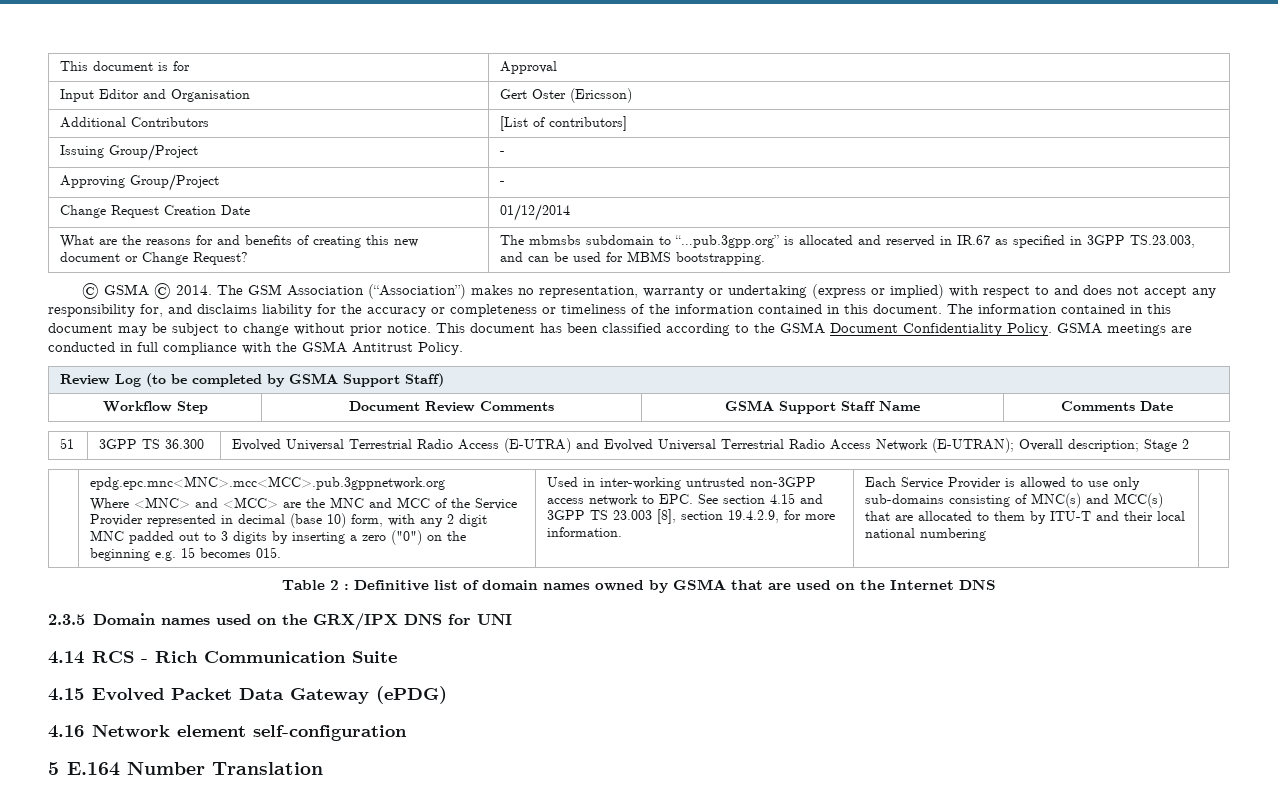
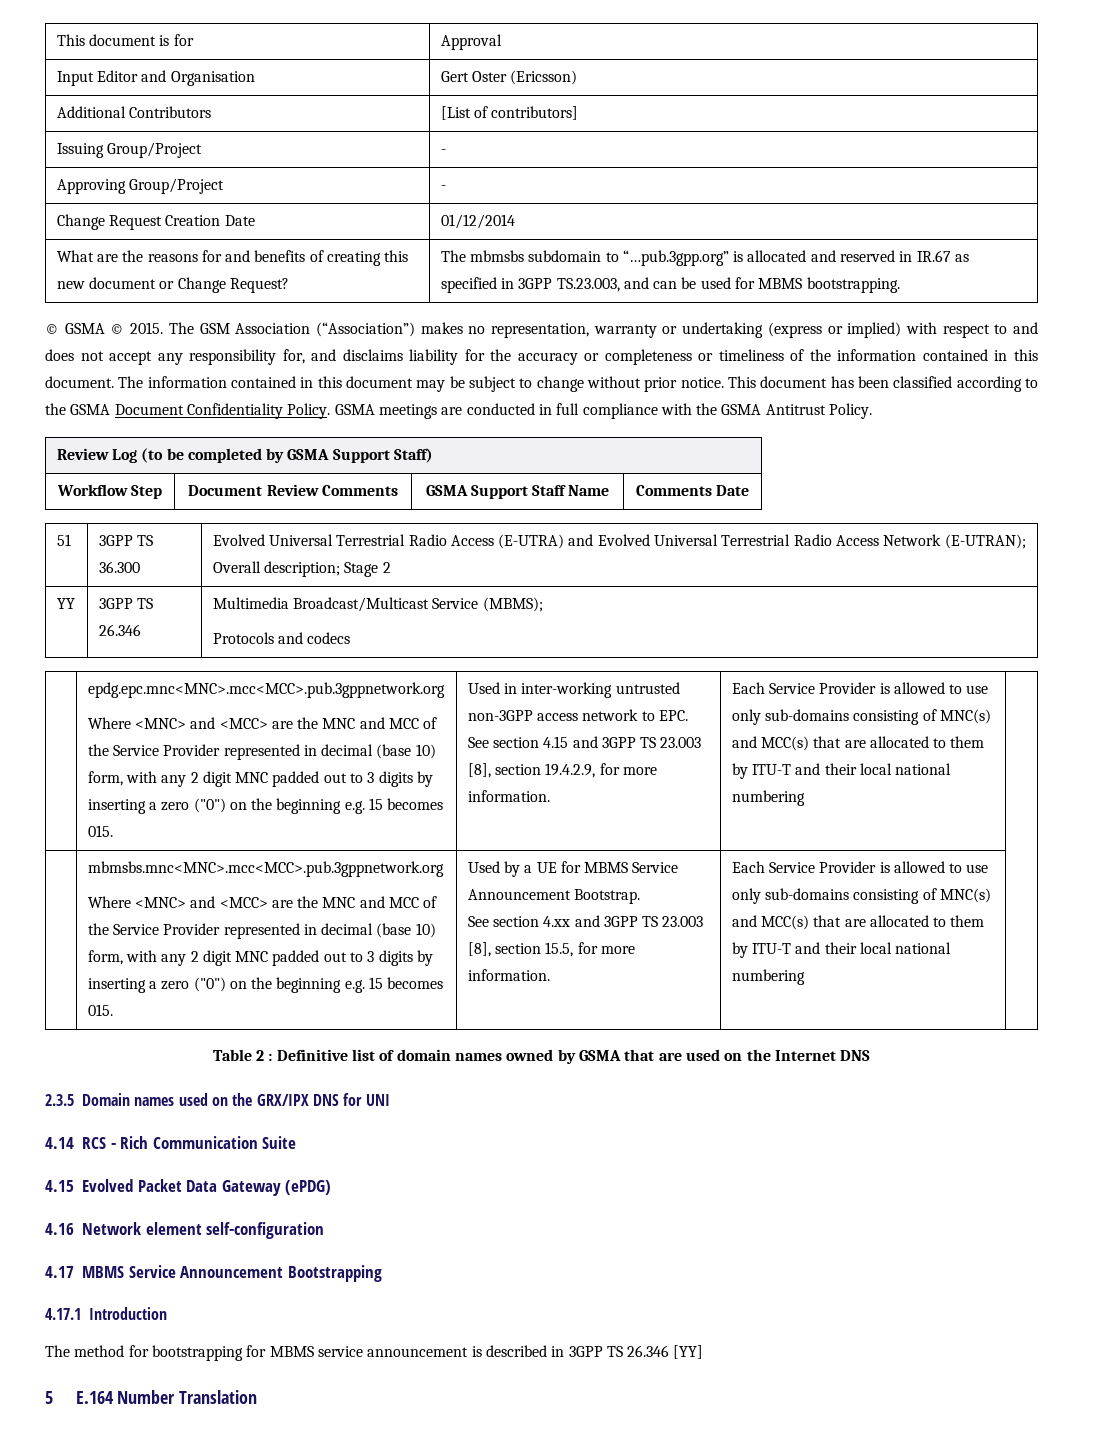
- © GSMA © 2014.
+ © GSMA © 2015.
+ YY | 3GPP TS 26.346 | Multimedia Broadcast/Multicast Service (MBMS);
+ Protocols and codecs
+ mbmsbs.mnc<MNC>.mcc<MCC>.pub.3gppnetwork.org
+ Where <MNC> and <MCC> are the MNC and MCC of the Service Provider represented in decimal (base 10) form, with any 2 digit MNC padded out to 3 digits by inserting a zero ("0") on the beginning e.g. 15 becomes 015. | Used by a UE for MBMS Service Announcement Bootstrap.
+ See section 4.xx and 3GPP TS 23.003 [8], section 15.5, for more information. | Each Service Provider is allowed to use only sub-domains consisting of MNC(s) and MCC(s) that are allocated to them by ITU-T and their local national numbering
+ 4.17 MBMS Service Announcement Bootstrapping
+ 4.17.1 Introduction
+ The method for bootstrapping for MBMS service announcement is described in 3GPP TS 26.346 [YY]

